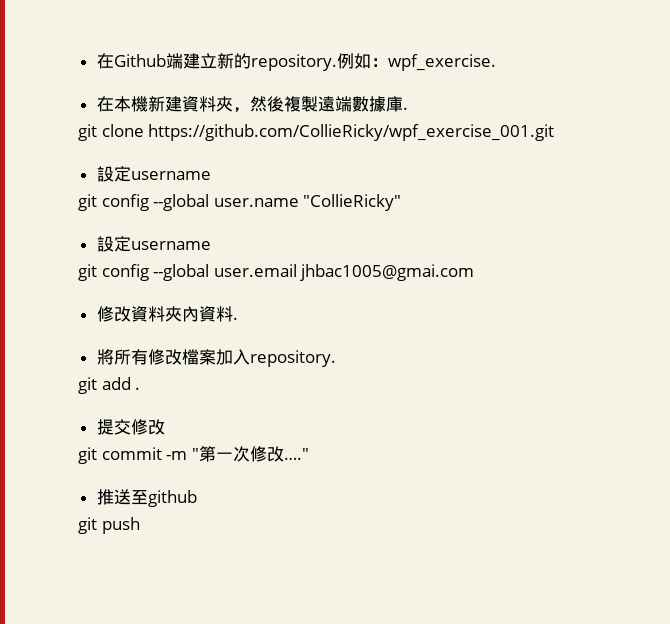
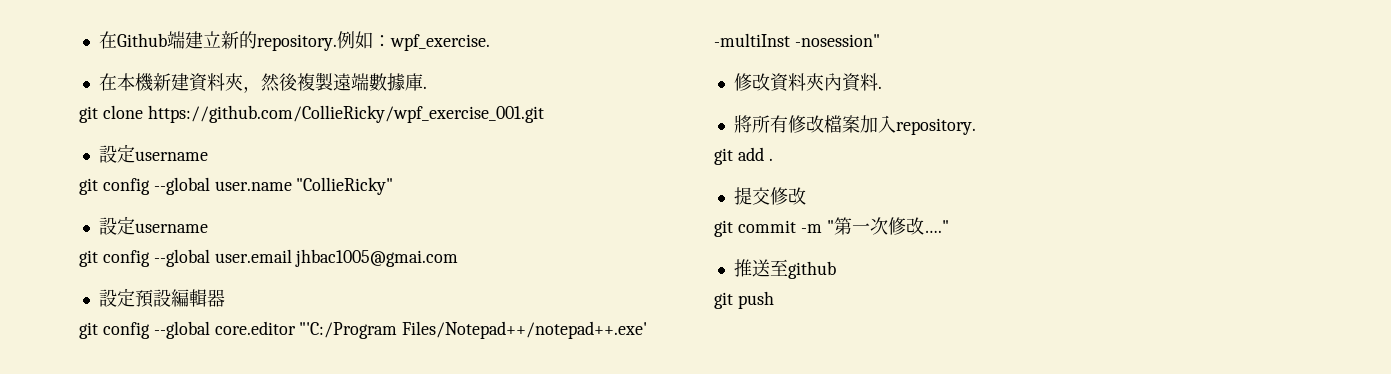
+ 設定預設編輯器
+ git config --global core.editor "'C:/Program Files/Notepad++/notepad++.exe' -multiInst -nosession"

